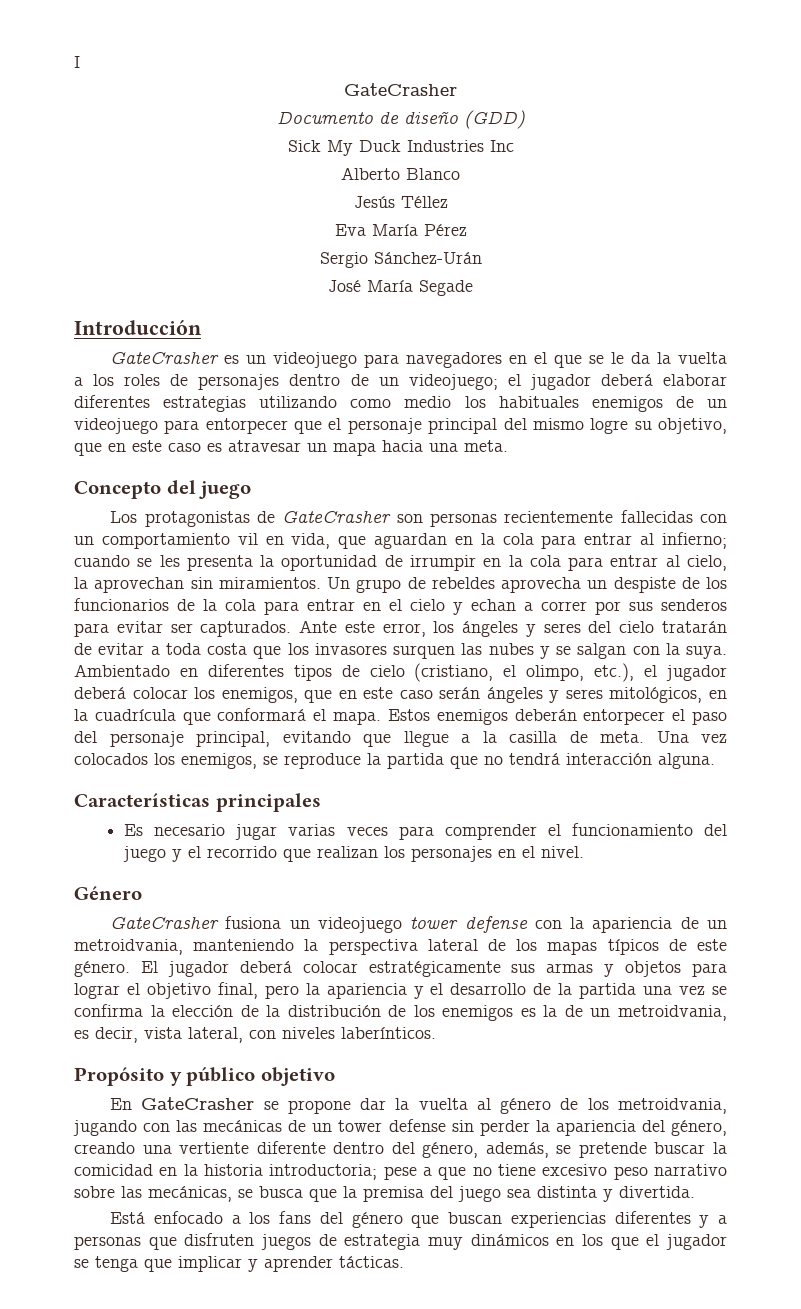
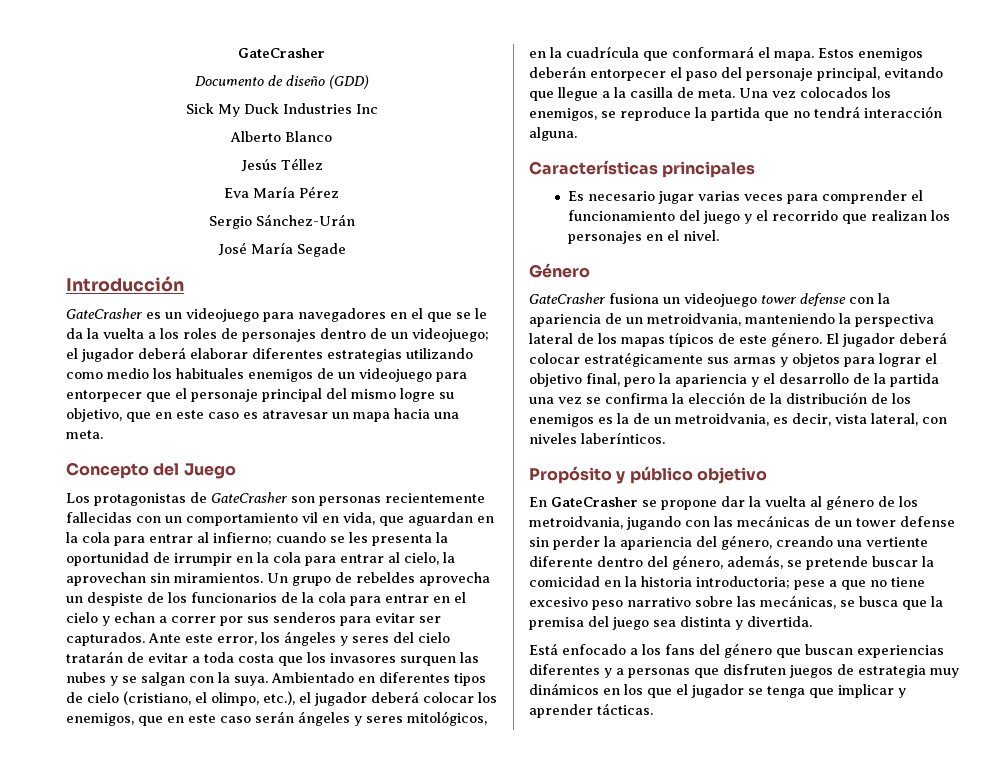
- I
- Concepto del juego
+ Concepto del Juego

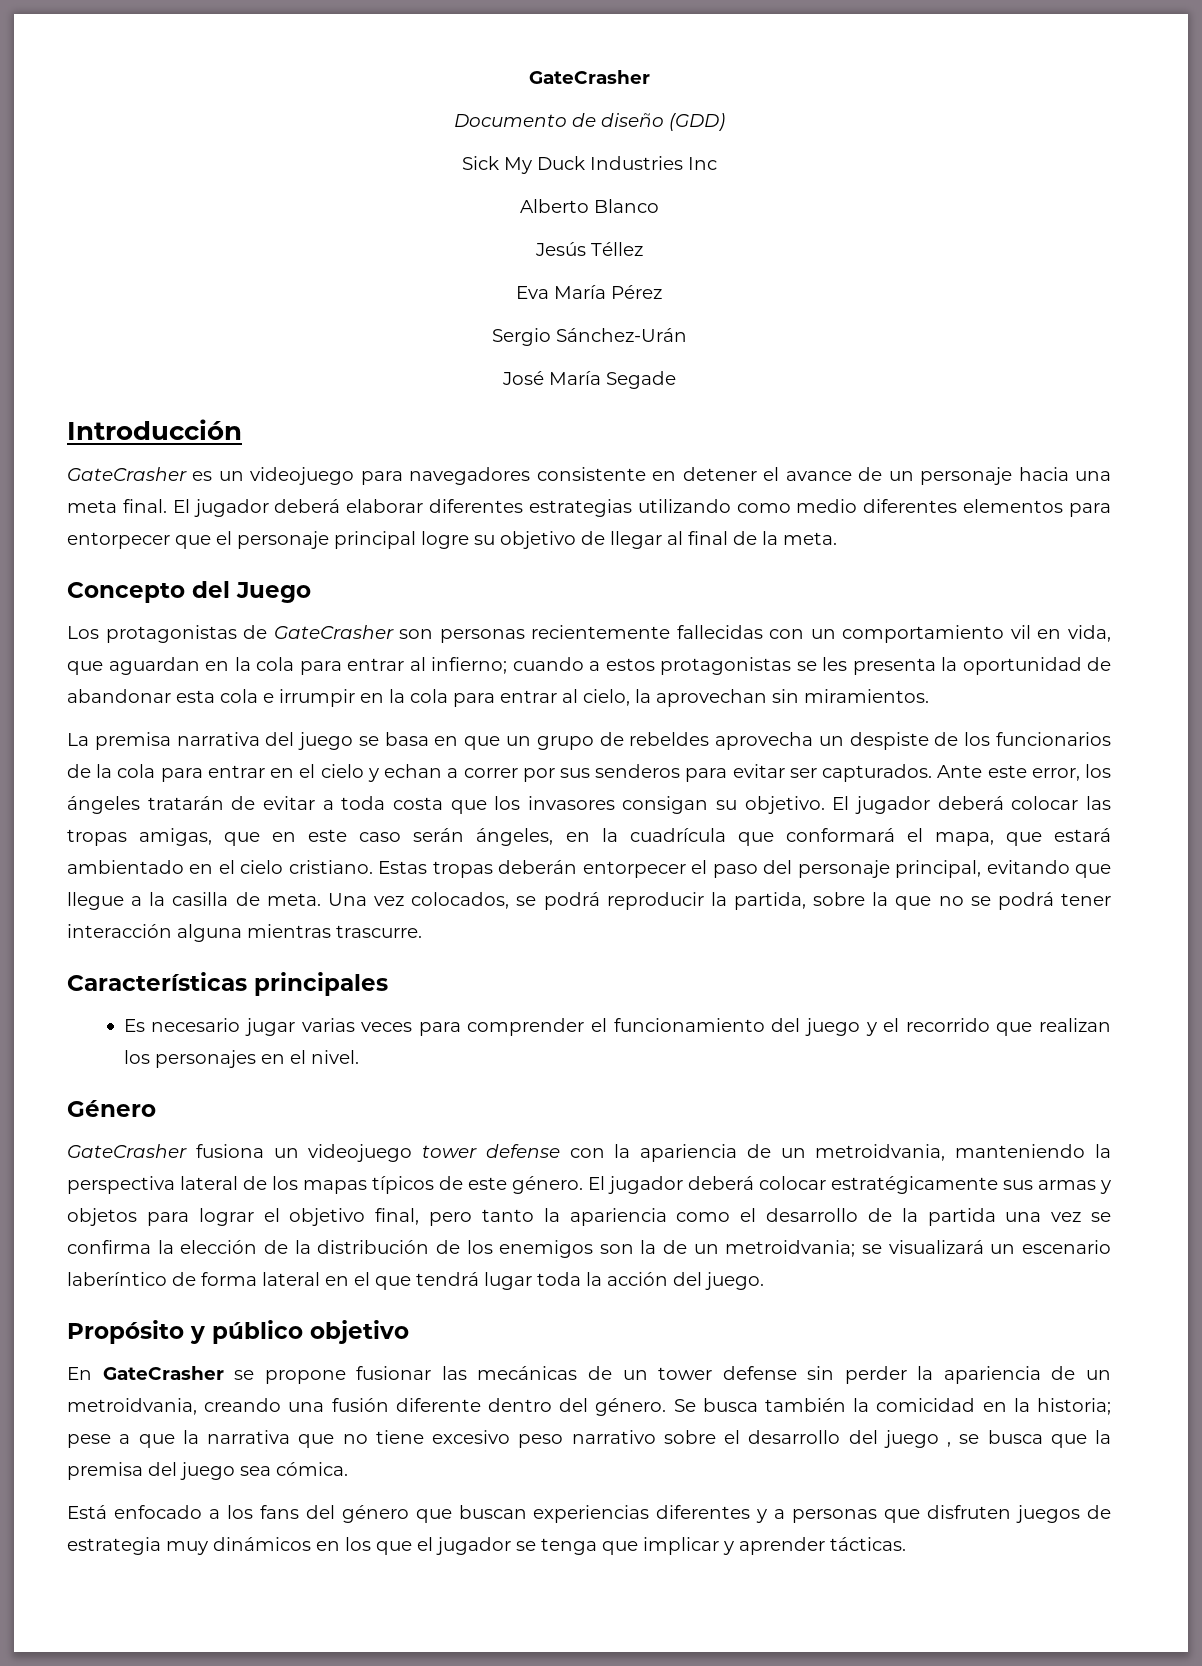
- GateCrasher es un videojuego para navegadores en el que se le da la vuelta a los roles de personajes dentro de un videojuego; el jugador deberá elaborar diferentes estrategias utilizando como medio los habituales enemigos de un videojuego para entorpecer que el personaje principal del mismo logre su objetivo, que en este caso es atravesar un mapa hacia una meta.
+ GateCrasher es un videojuego para navegadores consistente en detener el avance de un personaje hacia una meta final. El jugador deberá elaborar diferentes estrategias utilizando como medio diferentes elementos para entorpecer que el personaje principal logre su objetivo de llegar al final de la meta.
- cuando se les presenta la oportunidad de irrumpir en la cola para entrar al cielo, la aprovechan sin miramientos. Un grupo de rebeldes aprovecha un despiste de los funcionarios de la cola para entrar en el cielo y echan a correr por sus senderos para evitar ser capturados.
+ cuando a estos protagonistas se les presenta la oportunidad de abandonar esta cola e irrumpir en la cola para entrar al cielo, la aprovechan sin miramientos.
+ La premisa narrativa del juego se basa en que un grupo de rebeldes aprovecha un despiste de los funcionarios de la cola para entrar en el cielo y echan a correr por sus senderos para evitar ser capturados.
- Ante este error, los ángeles y seres del cielo tratarán de evitar a toda costa que los invasores surquen las nubes y se salgan con la suya. Ambientado en diferentes tipos de cielo (cristiano, el olimpo, etc.), el jugador deberá colocar los enemigos, que en este caso serán ángeles y seres mitológicos, en la cuadrícula que conformará el mapa. Estos enemigos deberán entorpecer el paso del personaje principal, evitando que llegue a la casilla de meta.
+ Ante este error, los ángeles tratarán de evitar a toda costa que los invasores consigan su objetivo. El jugador deberá colocar las tropas amigas, que en este caso serán ángeles, en la cuadrícula que conformará el mapa, que estará ambientado en el cielo cristiano. Estas tropas deberán entorpecer el paso del personaje principal, evitando que llegue a la casilla de meta.
- Una vez colocados los enemigos, se reproduce la partida que no tendrá interacción alguna.
+ Una vez colocados, se podrá reproducir la partida, sobre la que no se podrá tener interacción alguna mientras trascurre.
- El jugador deberá colocar estratégicamente sus armas y objetos para lograr el objetivo final, pero la apariencia y el desarrollo de la partida una vez se confirma la elección de la distribución de los enemigos es la de un metroidvania, es decir, vista lateral, con niveles laberínticos.
+ El jugador deberá colocar estratégicamente sus armas y objetos para lograr el objetivo final, pero tanto la apariencia como el desarrollo de la partida una vez se confirma la elección de la distribución de los enemigos son la de un metroidvania; se visualizará un escenario laberíntico de forma lateral en el que tendrá lugar toda la acción del juego.
- En GateCrasher se propone dar la vuelta al género de los metroidvania, jugando con las mecánicas de un tower defense sin perder la apariencia del género, creando una vertiente diferente dentro del género, además, se pretende buscar la comicidad en la historia introductoria; pese a que no tiene excesivo peso narrativo sobre las mecánicas, se busca que la premisa del juego sea distinta y divertida.
+ En GateCrasher se propone fusionar las mecánicas de un tower defense sin perder la apariencia de un metroidvania, creando una fusión diferente dentro del género. Se busca también la comicidad en la historia; pese a que la narrativa que no tiene excesivo peso narrativo sobre el desarrollo del juego , se busca que la premisa del juego sea cómica.

